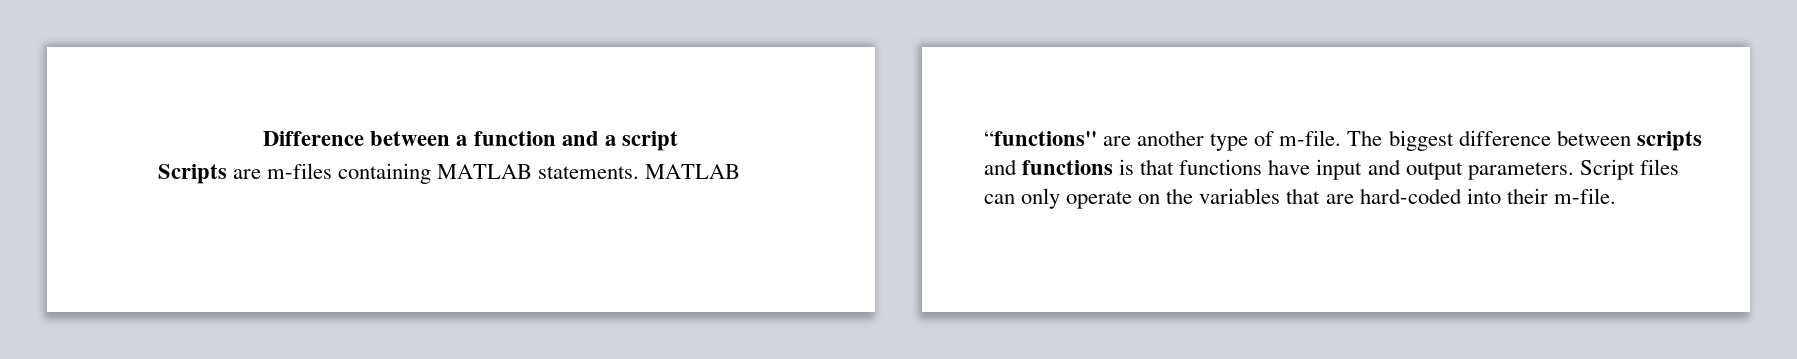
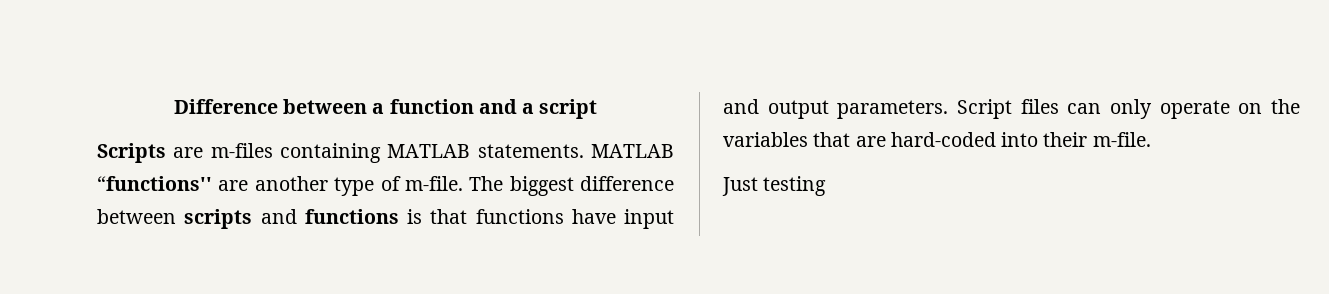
+ Just testing

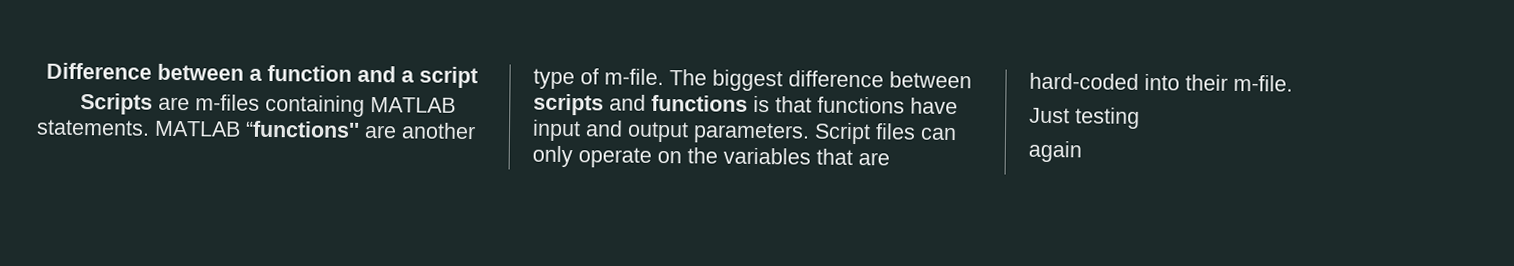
+ again

